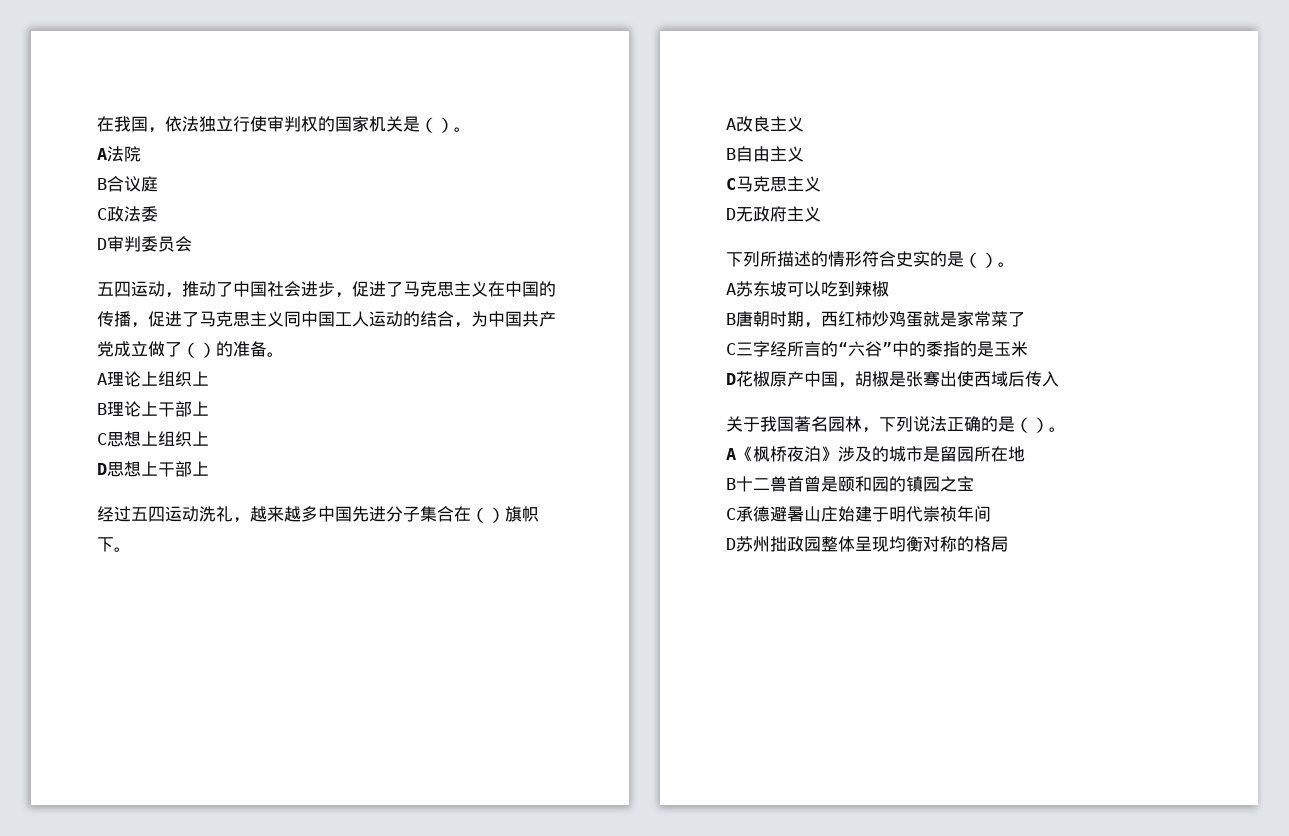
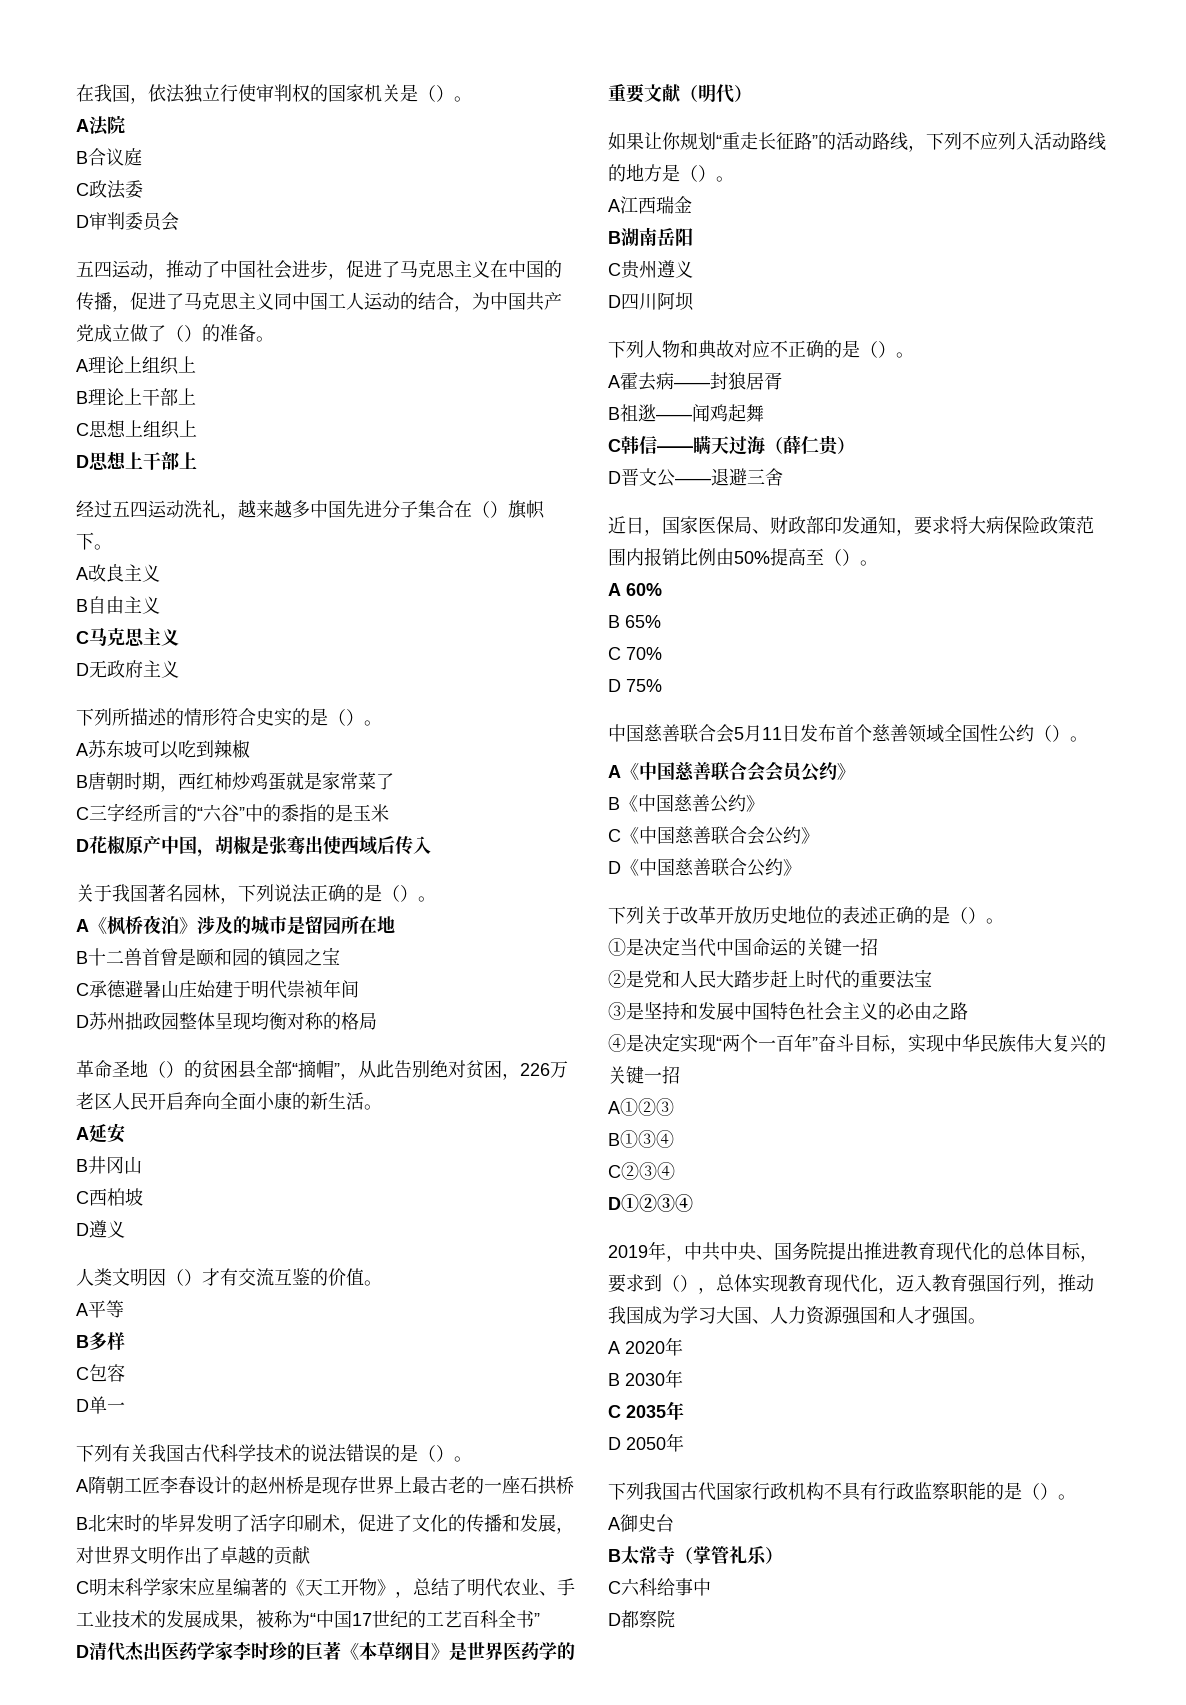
+ 革命圣地（）的贫困县全部“摘帽”，从此告别绝对贫困，226万老区人民开启奔向全面小康的新生活。
+ A延安
+ B井冈山
+ C西柏坡
+ D遵义
+ 人类文明因（）才有交流互鉴的价值。
+ A平等
+ B多样
+ C包容
+ D单一
+ 下列有关我国古代科学技术的说法错误的是（）。
+ A隋朝工匠李春设计的赵州桥是现存世界上最古老的一座石拱桥
+ B北宋时的毕昇发明了活字印刷术，促进了文化的传播和发展，对世界文明作出了卓越的贡献
+ C明末科学家宋应星编著的《天工开物》，总结了明代农业、手工业技术的发展成果，被称为“中国17世纪的工艺百科全书”
+ D清代杰出医药学家李时珍的巨著《本草纲目》是世界医药学的重要文献（明代）
+ 如果让你规划“重走长征路”的活动路线，下列不应列入活动路线的地方是（）。
+ A江西瑞金
+ B湖南岳阳
+ C贵州遵义
+ D四川阿坝
+ 下列人物和典故对应不正确的是（）。
+ A霍去病——封狼居胥
+ B祖逖——闻鸡起舞
+ C韩信——瞒天过海（薛仁贵）
+ D晋文公——退避三舍
+ 近日，国家医保局、财政部印发通知，要求将大病保险政策范围内报销比例由50%提高至（）。
+ A 60%
+ B 65%
+ C 70%
+ D 75%
+ 中国慈善联合会5月11日发布首个慈善领域全国性公约（）。
+ A《中国慈善联合会会员公约》
+ B《中国慈善公约》
+ C《中国慈善联合会公约》
+ D《中国慈善联合公约》
+ 下列关于改革开放历史地位的表述正确的是（）。
+ ①是决定当代中国命运的关键一招
+ ②是党和人民大踏步赶上时代的重要法宝
+ ③是坚持和发展中国特色社会主义的必由之路
+ ④是决定实现“两个一百年”奋斗目标，实现中华民族伟大复兴的关键一招
+ A①②③
+ B①③④
+ C②③④
+ D①②③④
+ 2019年，中共中央、国务院提出推进教育现代化的总体目标，要求到（），总体实现教育现代化，迈入教育强国行列，推动我国成为学习大国、人力资源强国和人才强国。
+ A 2020年
+ B 2030年
+ C 2035年
+ D 2050年
+ 下列我国古代国家行政机构不具有行政监察职能的是（）。
+ A御史台
+ B太常寺（掌管礼乐）
+ C六科给事中
+ D都察院

